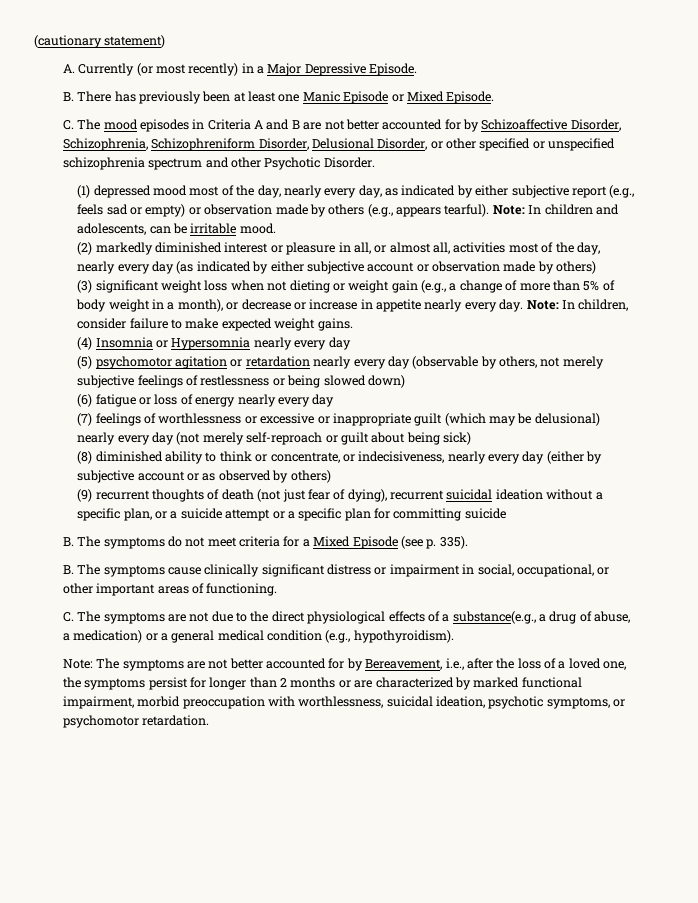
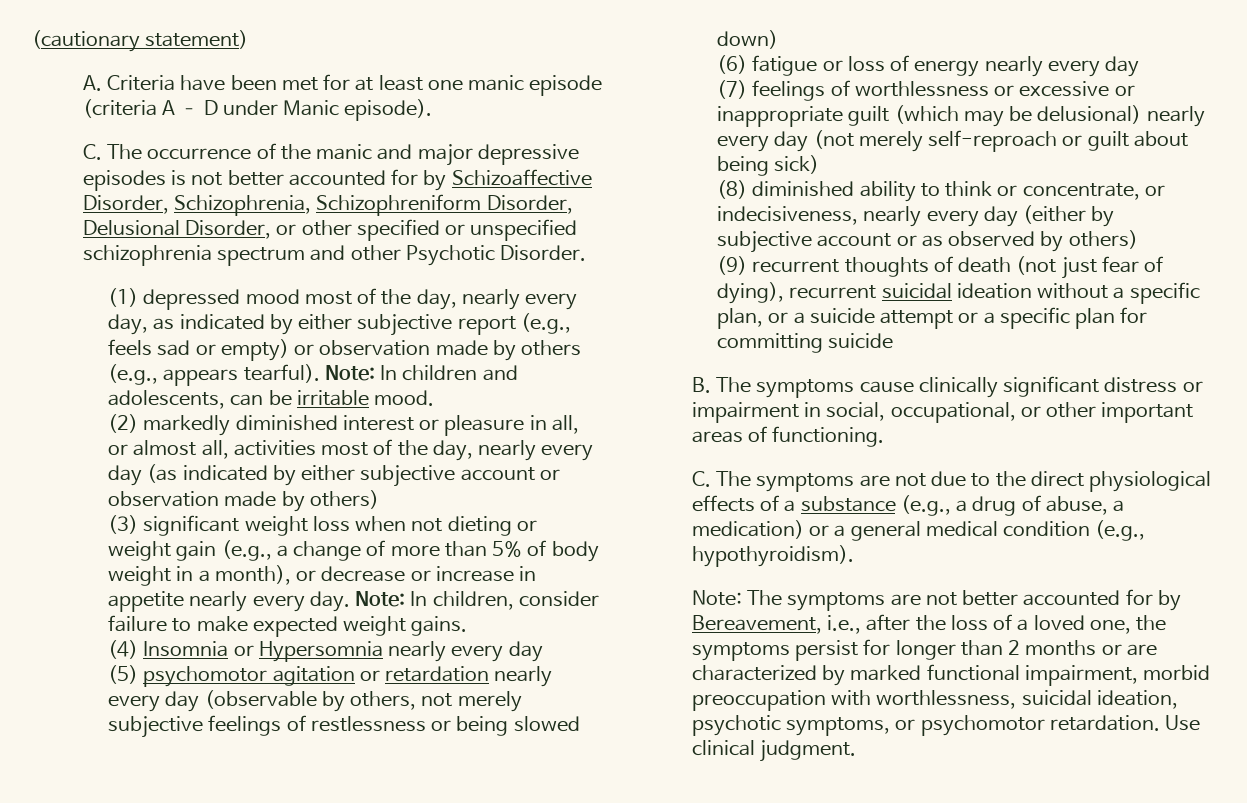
- A. Currently (or most recently) in a Major Depressive Episode.
- B. There has previously been at least one Manic Episode or Mixed Episode.
- C. The mood episodes in Criteria A and B are not better accounted for by Schizoaffective Disorder, Schizophrenia, Schizophreniform Disorder, Delusional Disorder, or other specified or unspecified schizophrenia spectrum and other Psychotic Disorder.
+ A. Criteria have been met for at least one manic episode (criteria A – D under Manic episode).
+ C. The occurrence of the manic and major depressive episodes is not better accounted for by Schizoaffective Disorder, Schizophrenia, Schizophreniform Disorder, Delusional Disorder, or other specified or unspecified schizophrenia spectrum and other Psychotic Disorder.
- B. The symptoms do not meet criteria for a Mixed Episode (see p. 335).
- C. The symptoms are not due to the direct physiological effects of a substance(e.g., a drug of abuse, a medication) or a general medical condition (e.g., hypothyroidism).
+ C. The symptoms are not due to the direct physiological effects of a substance (e.g., a drug of abuse, a medication) or a general medical condition (e.g., hypothyroidism).
+ Use clinical judgment.

